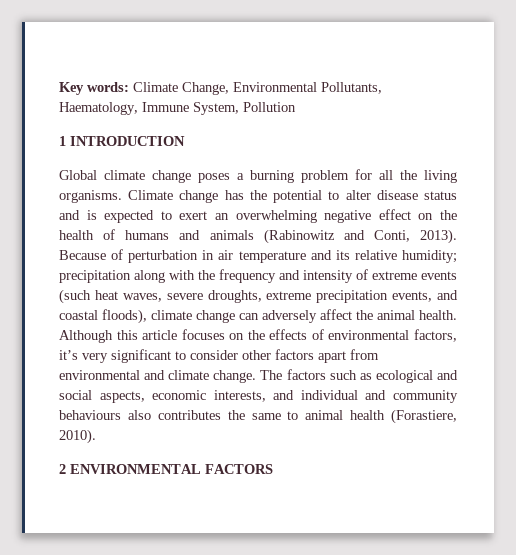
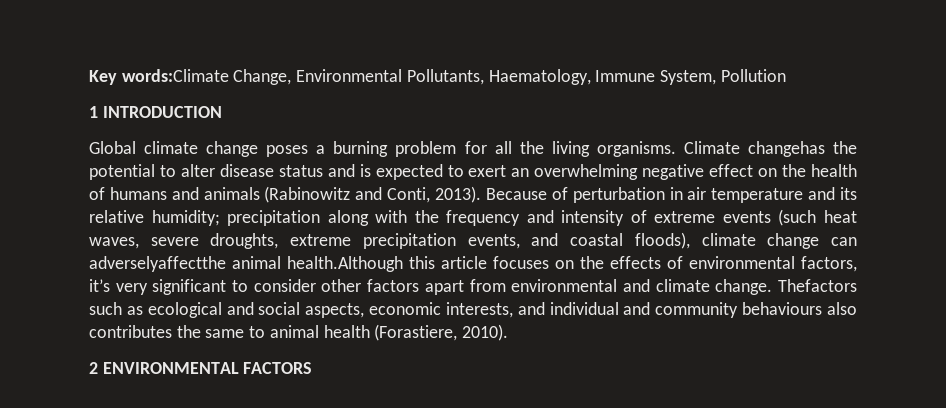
- Key words: Climate Change, Environmental Pollutants, Haematology, Immune System, Pollution
+ Key words:Climate Change, Environmental Pollutants, Haematology, Immune System, Pollution
- Climate change has the potential to alter disease status and is expected to exert an overwhelming negative effect on the health of humans and animals (Rabinowitz and Conti, 2013).
+ Climate changehas the potential to alter disease status and is expected to exert an overwhelming negative effect on the health of humans and animals (Rabinowitz and Conti, 2013).
- Because of perturbation in air temperature and its relative humidity; precipitation along with the frequency and intensity of extreme events (such heat waves, severe droughts, extreme precipitation events, and coastal floods), climate change can adversely affect the animal health. Although this article focuses on the effects of environmental factors, it’s very significant to consider other factors apart from environmental and climate change.
+ Because of perturbation in air temperature and its relative humidity; precipitation along with the frequency and intensity of extreme events (such heat waves, severe droughts, extreme precipitation events, and coastal floods), climate change can adverselyaffectthe animal health.Although this article focuses on the effects of environmental factors, it’s very significant to consider other factors apart from environmental and climate change.
- The factors such as ecological and social aspects, economic interests, and individual and community behaviours also contributes the same to animal health (Forastiere, 2010).
+ Thefactors such as ecological and social aspects, economic interests, and individual and community behaviours also contributes the same to animal health (Forastiere, 2010).

